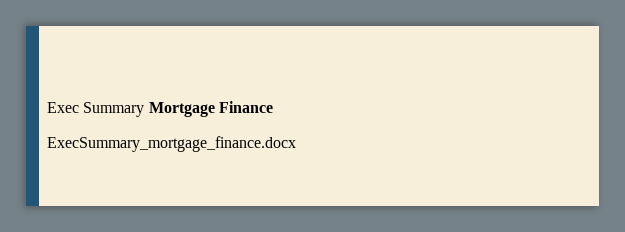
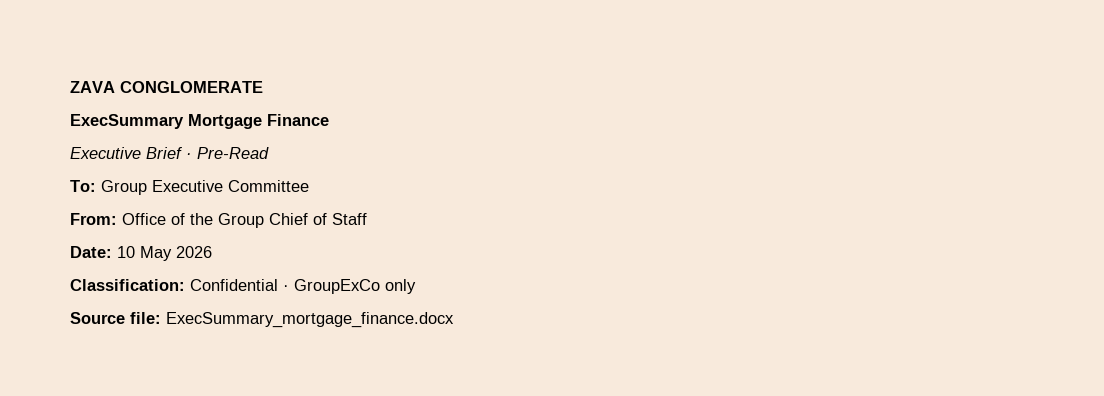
- Exec Summary Mortgage Finance
+ ZAVA CONGLOMERATE
+ ExecSummary Mortgage Finance
- ExecSummary_mortgage_finance.docx
+ Executive Brief · Pre-Read
+ To: Group Executive Committee
+ From: Office of the Group Chief of Staff
+ Date: 10 May 2026
+ Classification: Confidential · GroupExCo only
+ Source file: ExecSummary_mortgage_finance.docx

